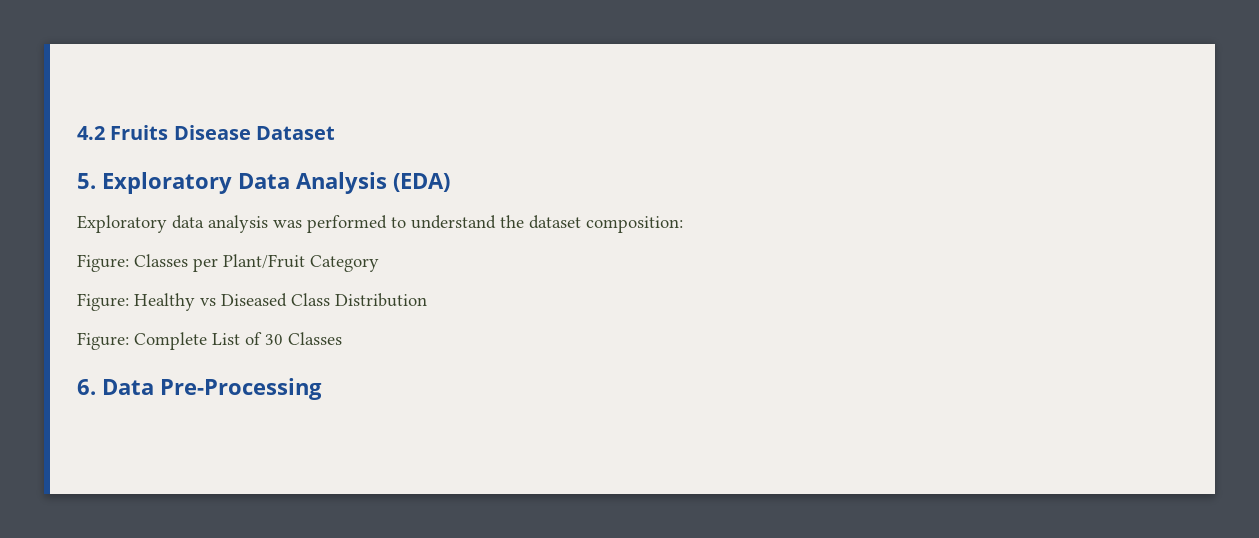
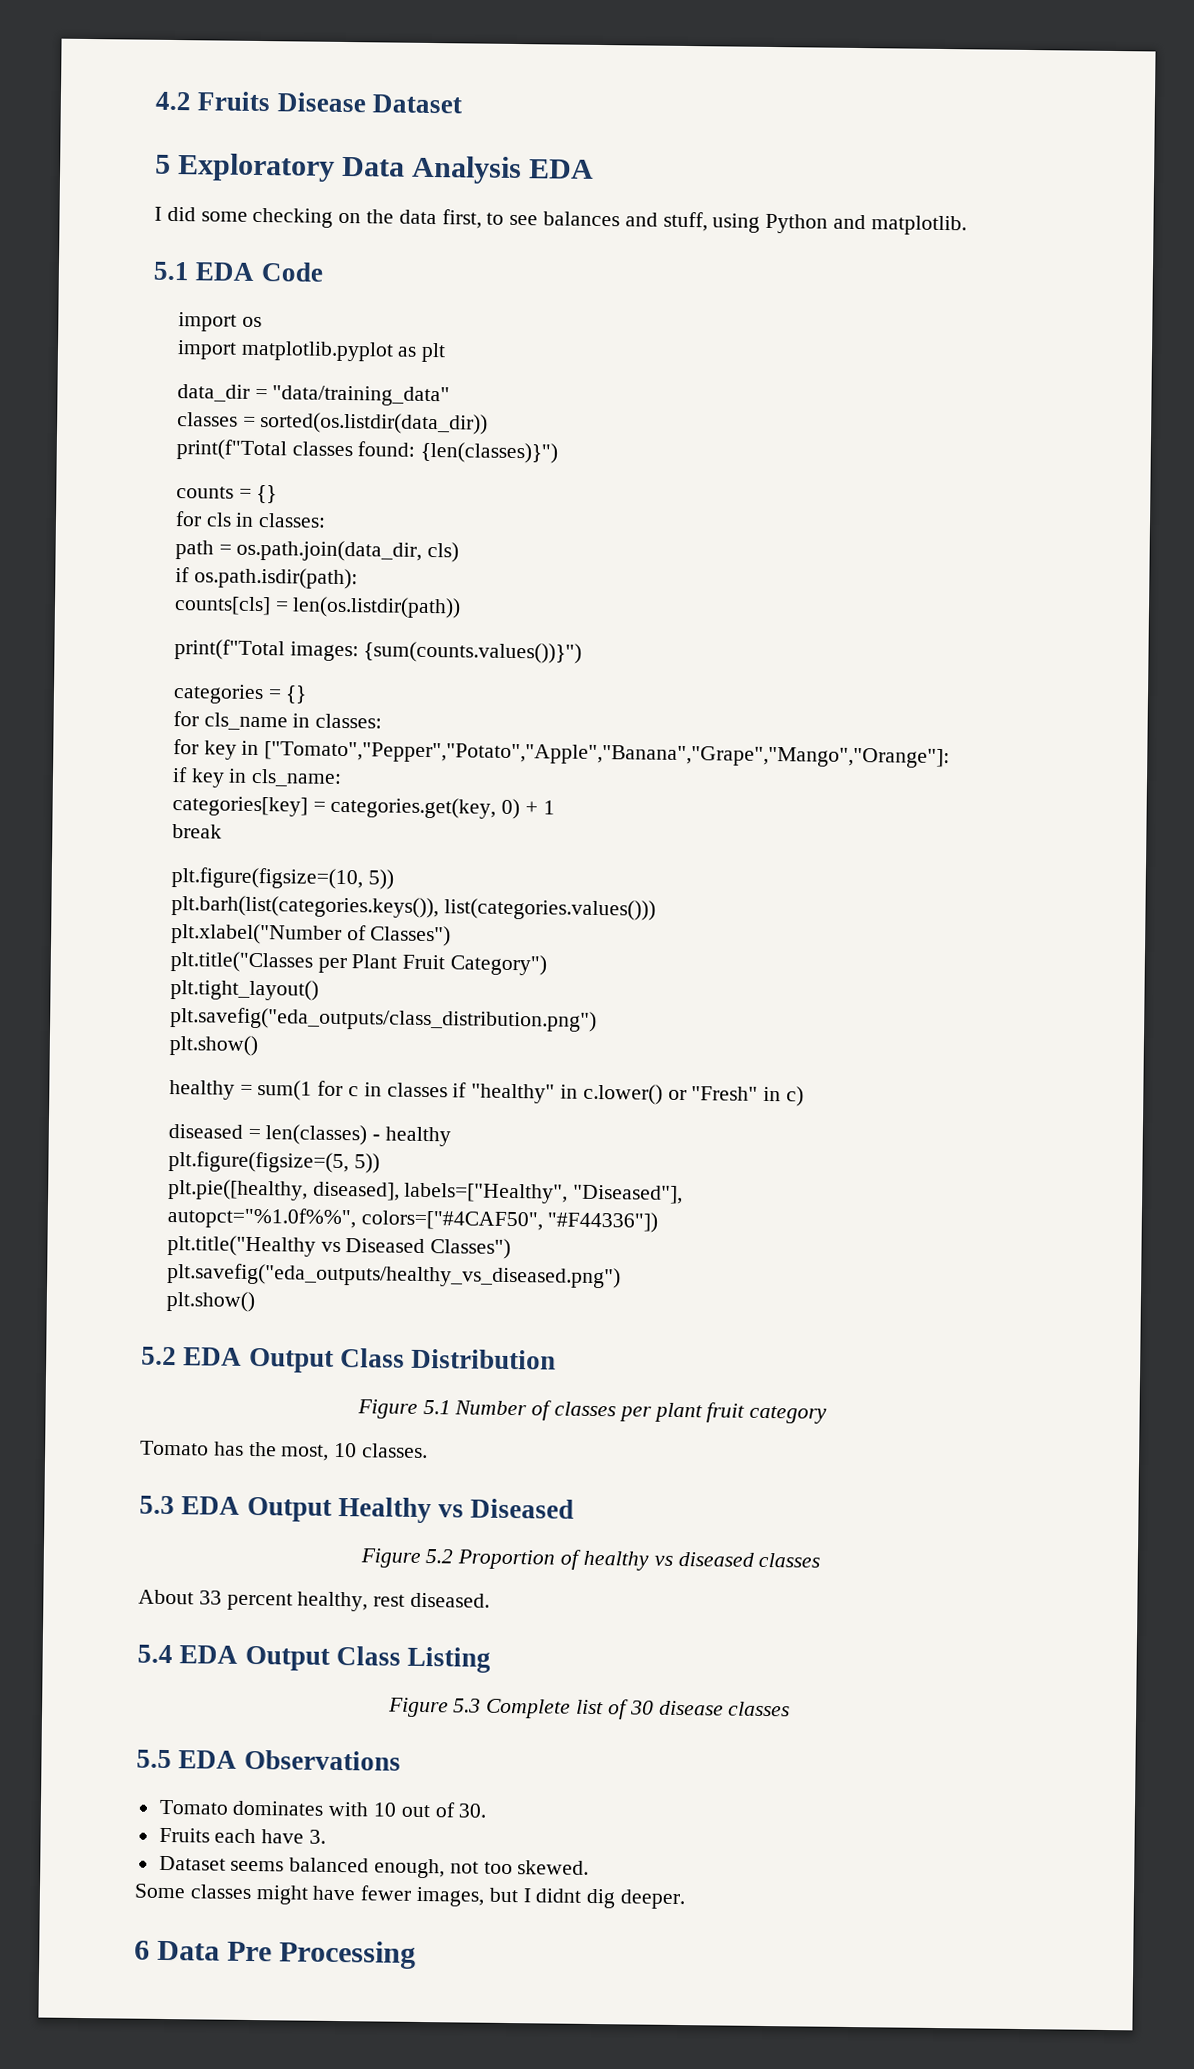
- 5. Exploratory Data Analysis (EDA)
- Exploratory data analysis was performed to understand the dataset composition:
- Figure: Classes per Plant/Fruit Category
- Figure: Healthy vs Diseased Class Distribution
- Figure: Complete List of 30 Classes
- 6. Data Pre-Processing
+ 5 Exploratory Data Analysis EDA
+ I did some checking on the data first, to see balances and stuff, using Python and matplotlib.
+ 5.1 EDA Code
+ import os
+ import matplotlib.pyplot as plt
+ data_dir = "data/training_data"
+ classes = sorted(os.listdir(data_dir))
+ print(f"Total classes found: {len(classes)}")
+ counts = {}
+ for cls in classes:
+ path = os.path.join(data_dir, cls)
+ if os.path.isdir(path):
+ counts[cls] = len(os.listdir(path))
+ print(f"Total images: {sum(counts.values())}")
+ categories = {}
+ for cls_name in classes:
+ for key in ["Tomato","Pepper","Potato","Apple","Banana","Grape","Mango","Orange"]:
+ if key in cls_name:
+ categories[key] = categories.get(key, 0) + 1
+ break
+ plt.figure(figsize=(10, 5))
+ plt.barh(list(categories.keys()), list(categories.values()))
+ plt.xlabel("Number of Classes")
+ plt.title("Classes per Plant Fruit Category")
+ plt.tight_layout()
+ plt.savefig("eda_outputs/class_distribution.png")
+ plt.show()
+ healthy = sum(1 for c in classes if "healthy" in c.lower() or "Fresh" in c)
+ diseased = len(classes) - healthy
+ plt.figure(figsize=(5, 5))
+ plt.pie([healthy, diseased], labels=["Healthy", "Diseased"],
+ autopct="%1.0f%%", colors=["#4CAF50", "#F44336"])
+ plt.title("Healthy vs Diseased Classes")
+ plt.savefig("eda_outputs/healthy_vs_diseased.png")
+ plt.show()
+ 5.2 EDA Output Class Distribution
+ Figure 5.1 Number of classes per plant fruit category
+ Tomato has the most, 10 classes.
+ 5.3 EDA Output Healthy vs Diseased
+ Figure 5.2 Proportion of healthy vs diseased classes
+ About 33 percent healthy, rest diseased.
+ 5.4 EDA Output Class Listing
+ Figure 5.3 Complete list of 30 disease classes
+ 5.5 EDA Observations
+ Tomato dominates with 10 out of 30.
+ Fruits each have 3.
+ Dataset seems balanced enough, not too skewed.
+ Some classes might have fewer images, but I didnt dig deeper.
+ 6 Data Pre Processing

